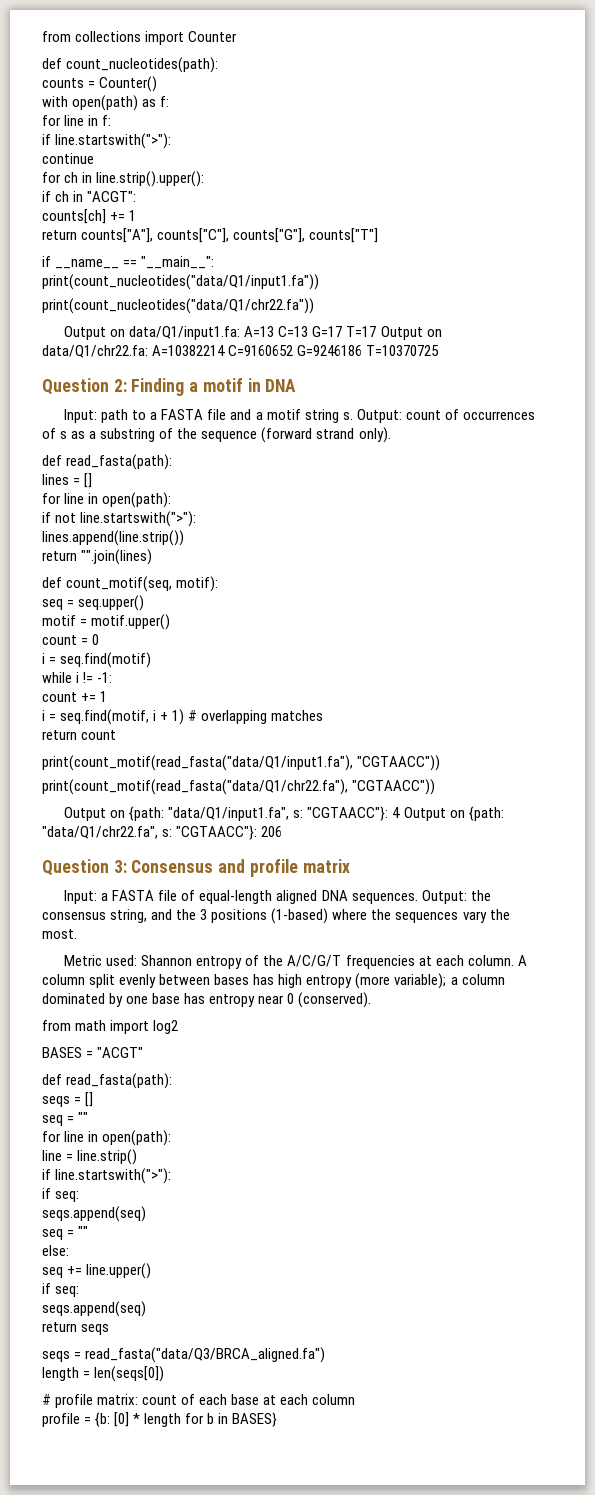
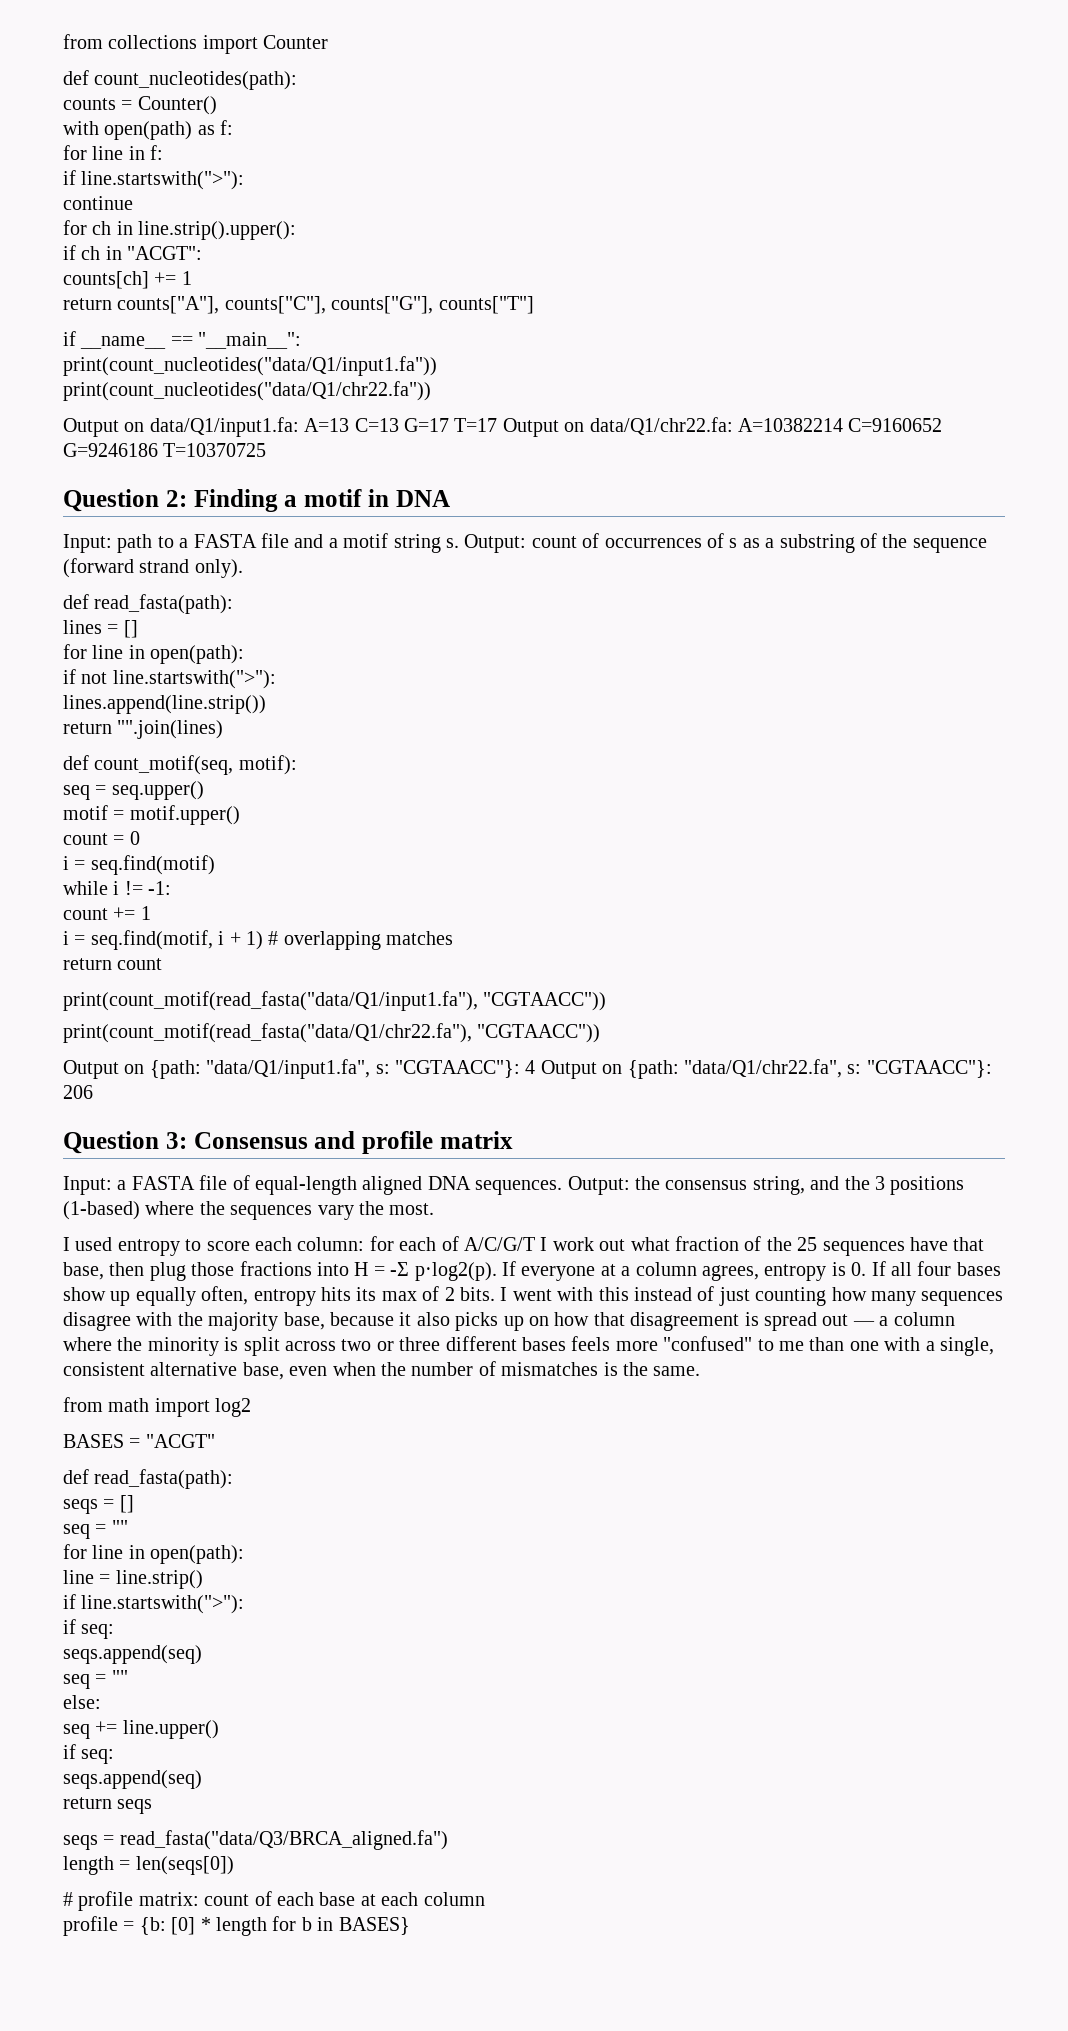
- Metric used: Shannon entropy of the A/C/G/T frequencies at each column. A column split evenly between bases has high entropy (more variable); a column dominated by one base has entropy near 0 (conserved).
+ I used entropy to score each column: for each of A/C/G/T I work out what fraction of the 25 sequences have that base, then plug those fractions into H = -Σ p·log2(p). If everyone at a column agrees, entropy is 0. If all four bases show up equally often, entropy hits its max of 2 bits. I went with this instead of just counting how many sequences disagree with the majority base, because it also picks up on how that disagreement is spread out — a column where the minority is split across two or three different bases feels more "confused" to me than one with a single, consistent alternative base, even when the number of mismatches is the same.

